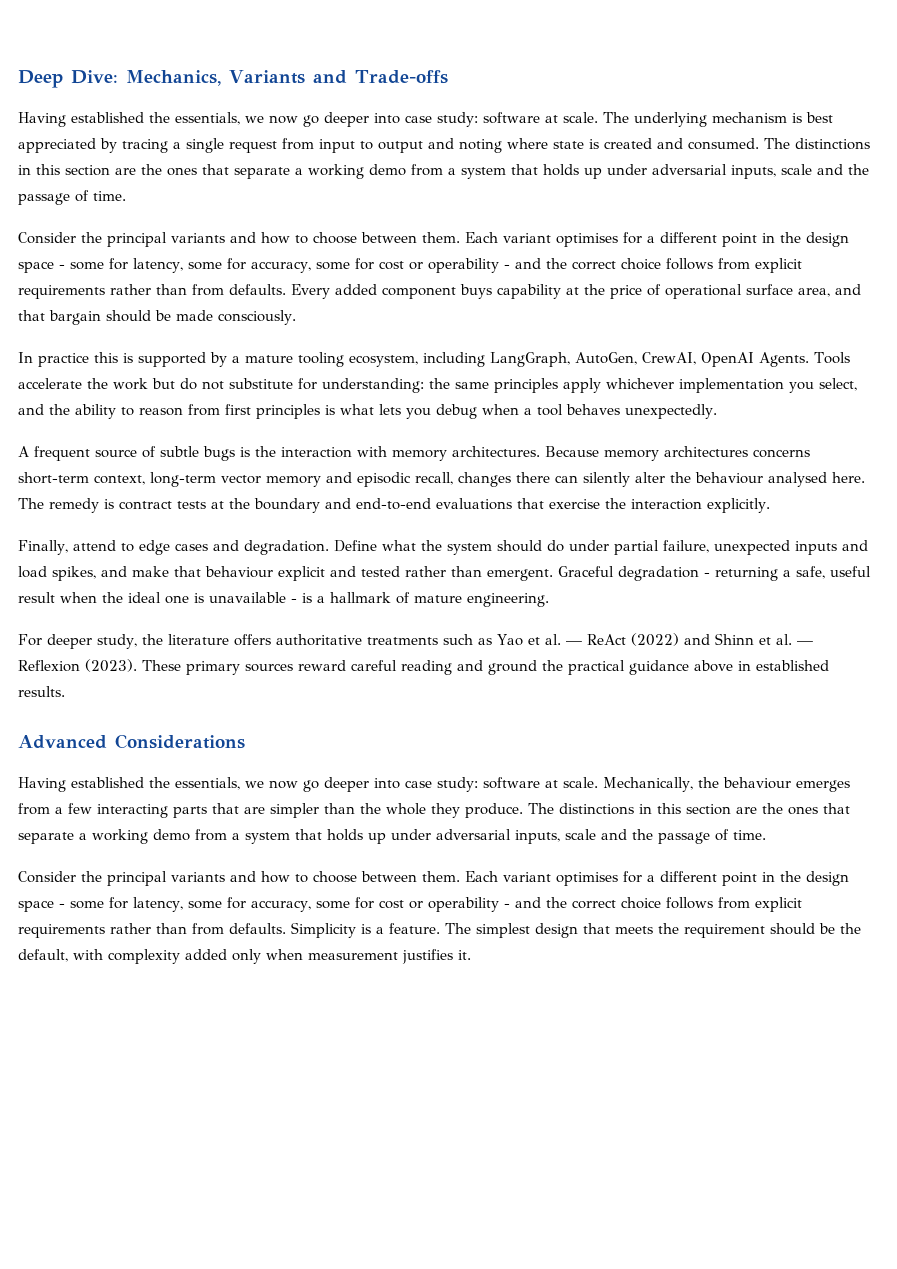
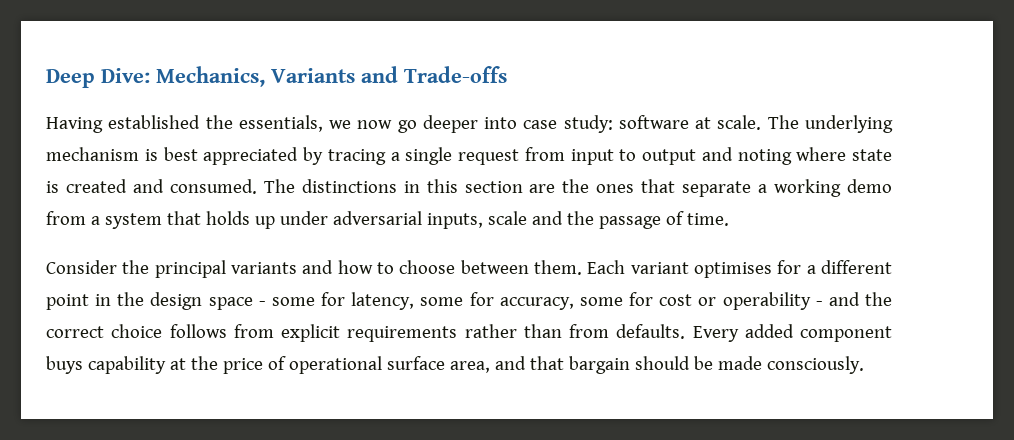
- In practice this is supported by a mature tooling ecosystem, including LangGraph, AutoGen, CrewAI, OpenAI Agents. Tools accelerate the work but do not substitute for understanding: the same principles apply whichever implementation you select, and the ability to reason from first principles is what lets you debug when a tool behaves unexpectedly.
- A frequent source of subtle bugs is the interaction with memory architectures. Because memory architectures concerns short-term context, long-term vector memory and episodic recall, changes there can silently alter the behaviour analysed here. The remedy is contract tests at the boundary and end-to-end evaluations that exercise the interaction explicitly.
- Finally, attend to edge cases and degradation. Define what the system should do under partial failure, unexpected inputs and load spikes, and make that behaviour explicit and tested rather than emergent. Graceful degradation - returning a safe, useful result when the ideal one is unavailable - is a hallmark of mature engineering.
- For deeper study, the literature offers authoritative treatments such as Yao et al. — ReAct (2022) and Shinn et al. — Reflexion (2023). These primary sources reward careful reading and ground the practical guidance above in established results.
- Advanced Considerations
- Having established the essentials, we now go deeper into case study: software at scale. Mechanically, the behaviour emerges from a few interacting parts that are simpler than the whole they produce. The distinctions in this section are the ones that separate a working demo from a system that holds up under adversarial inputs, scale and the passage of time.
- Consider the principal variants and how to choose between them. Each variant optimises for a different point in the design space - some for latency, some for accuracy, some for cost or operability - and the correct choice follows from explicit requirements rather than from defaults. Simplicity is a feature. The simplest design that meets the requirement should be the default, with complexity added only when measurement justifies it.

